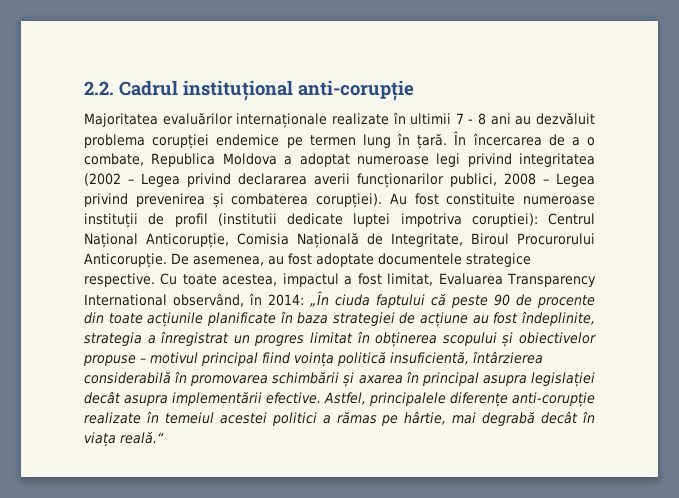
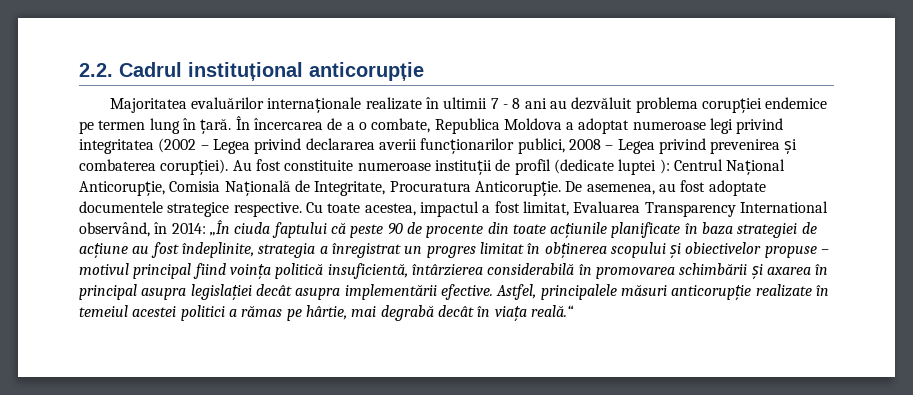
- 2.2. Cadrul instituțional anti-corupție
+ 2.2. Cadrul instituțional anticorupție
- Au fost constituite numeroase instituții de profil (institutii dedicate luptei impotriva coruptiei): Centrul Național Anticorupție, Comisia Națională de Integritate, Biroul Procurorului Anticorupție.
+ Au fost constituite numeroase instituții de profil (dedicate luptei ): Centrul Național Anticorupție, Comisia Națională de Integritate, Procuratura Anticorupție.
- Astfel, principalele diferențe anti-corupție realizate în temeiul acestei politici a rămas pe hârtie, mai degrabă decât în viața reală.“
+ Astfel, principalele măsuri anticorupție realizate în temeiul acestei politici a rămas pe hârtie, mai degrabă decât în viața reală.“

